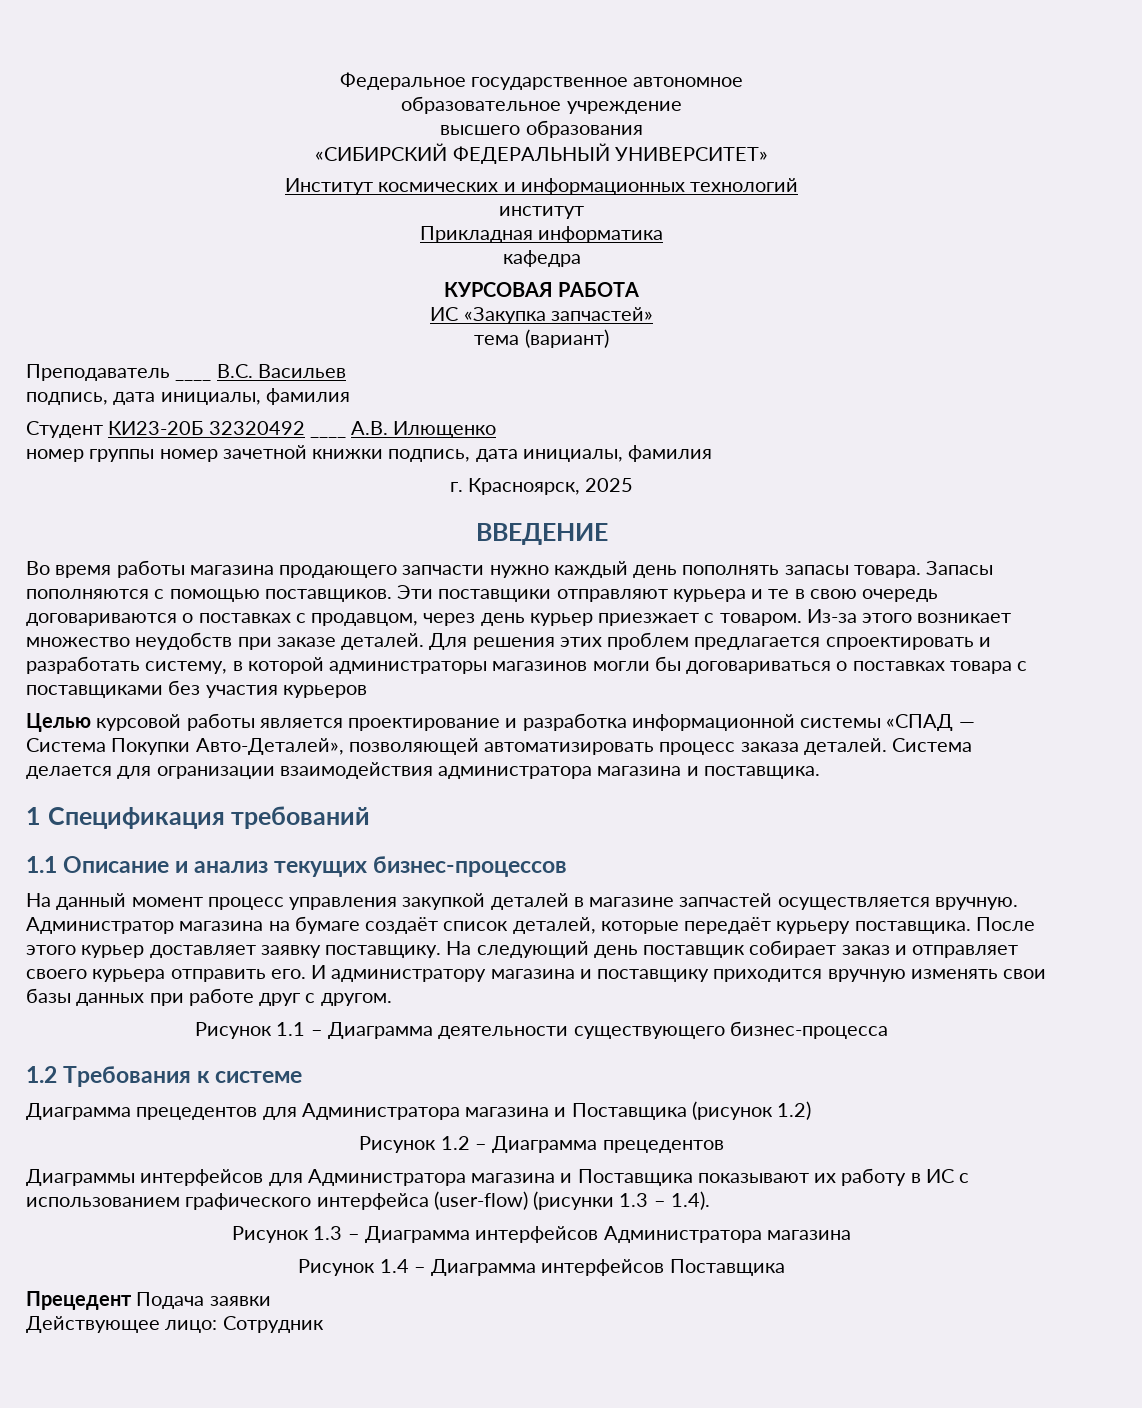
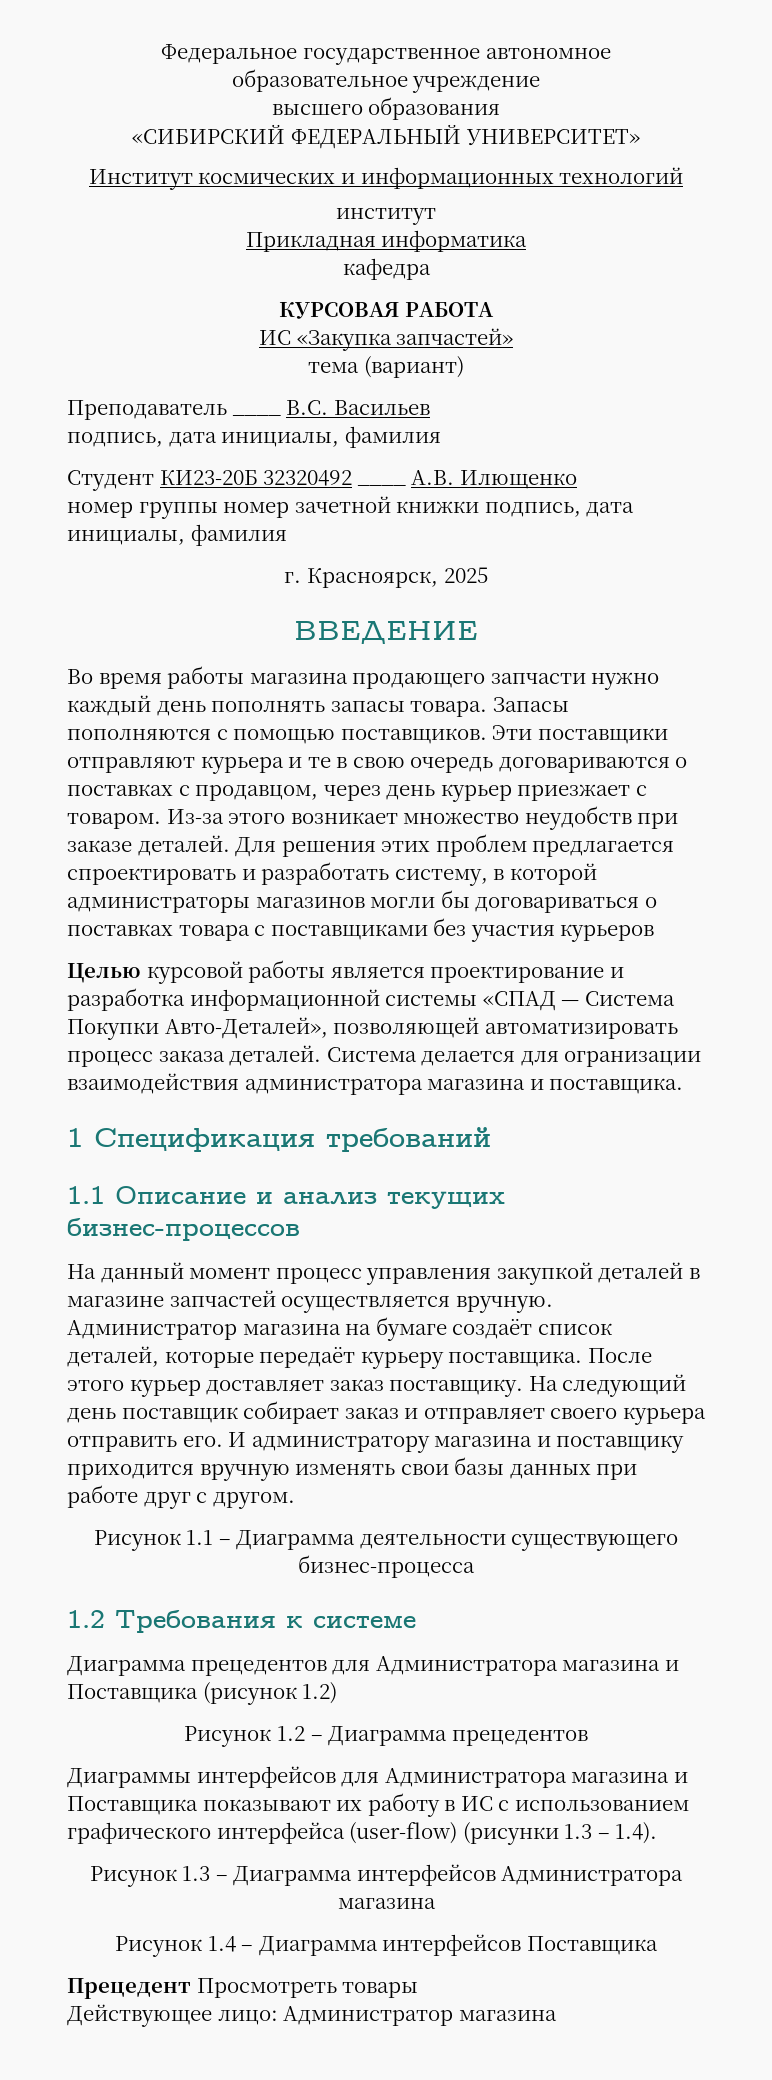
- После этого курьер доставляет заявку поставщику.
+ После этого курьер доставляет заказ поставщику.
- Прецедент Подача заявки
+ Прецедент Просмотреть товары
- Действующее лицо: Сотрудник
+ Действующее лицо: Администратор магазина

